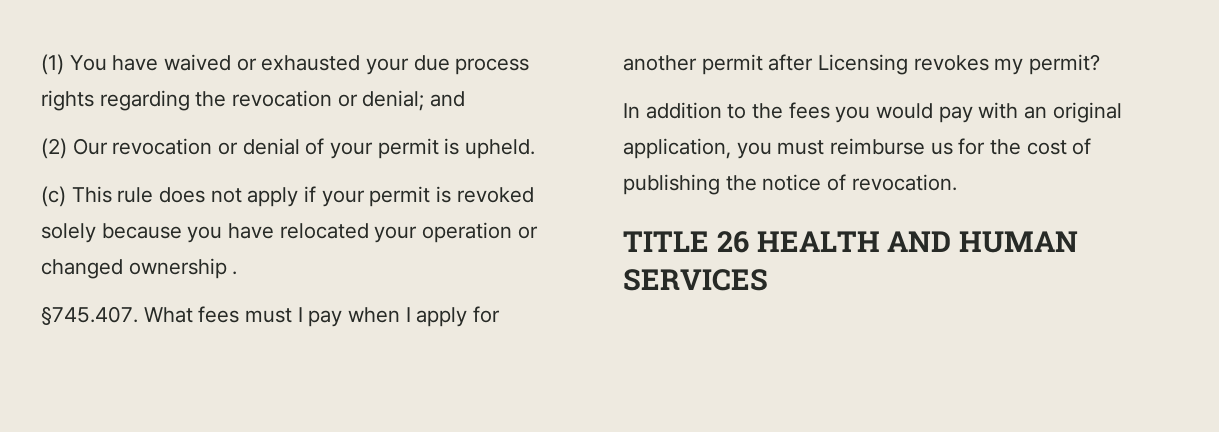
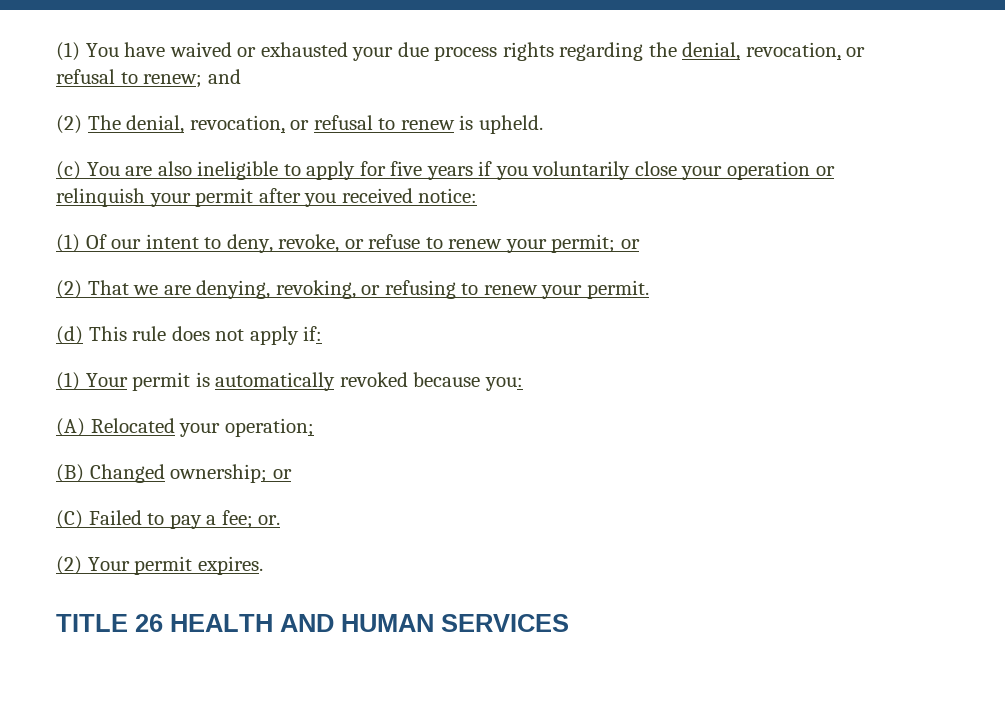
- (1) You have waived or exhausted your due process rights regarding the revocation or denial; and
- (2) Our revocation or denial of your permit is upheld.
- (c) This rule does not apply if your permit is revoked solely because you have relocated your operation or changed ownership .
- §745.407. What fees must I pay when I apply for another permit after Licensing revokes my permit?
- In addition to the fees you would pay with an original application, you must reimburse us for the cost of publishing the notice of revocation.
+ (1) You have waived or exhausted your due process rights regarding the denial, revocation, or refusal to renew; and
+ (2) The denial, revocation, or refusal to renew is upheld.
+ (c) You are also ineligible to apply for five years if you voluntarily close your operation or relinquish your permit after you received notice:
+ (1) Of our intent to deny, revoke, or refuse to renew your permit; or
+ (2) That we are denying, revoking, or refusing to renew your permit.
+ (d) This rule does not apply if:
+ (1) Your permit is automatically revoked because you:
+ (A) Relocated your operation;
+ (B) Changed ownership; or
+ (C) Failed to pay a fee; or.
+ (2) Your permit expires.

